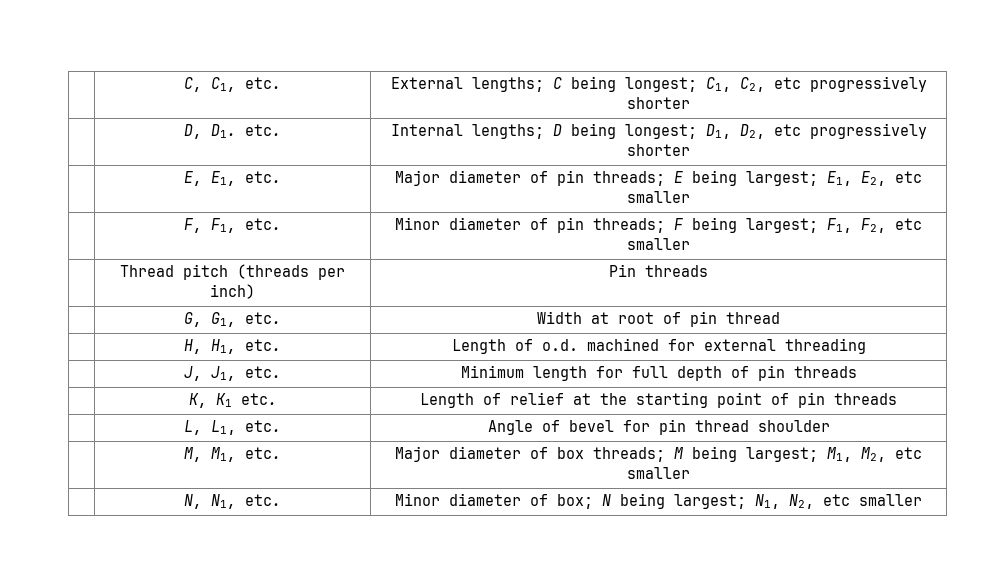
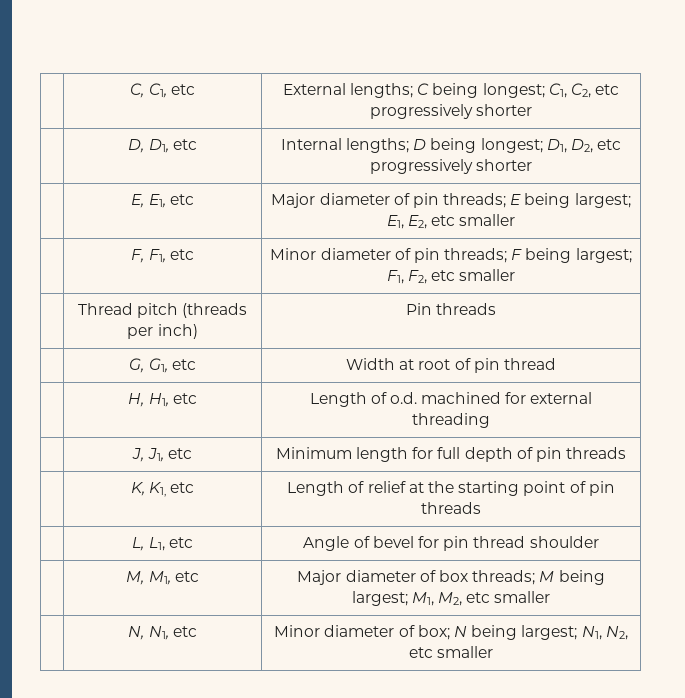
- | C, C1, etc. | External lengths; C being longest; C1, C2, etc progressively shorter
+ | C, C1, etc | External lengths; C being longest; C1, C2, etc progressively shorter
- | D, D1. etc. | Internal lengths; D being longest; D1, D2, etc progressively shorter
+ | D, D1, etc | Internal lengths; D being longest; D1, D2, etc progressively shorter
- | E, E1, etc. | Major diameter of pin threads; E being largest; E1, E2, etc smaller
+ | E, E1, etc | Major diameter of pin threads; E being largest; E1, E2, etc smaller
- | F, F1, etc. | Minor diameter of pin threads; F being largest; F1, F2, etc smaller
+ | F, F1, etc | Minor diameter of pin threads; F being largest; F1, F2, etc smaller
- | G, G1, etc. | Width at root of pin thread
+ | G, G1, etc | Width at root of pin thread
- | H, H1, etc. | Length of o.d. machined for external threading
+ | H, H1, etc | Length of o.d. machined for external threading
- | J, J1, etc. | Minimum length for full depth of pin threads
+ | J, J1, etc | Minimum length for full depth of pin threads
- | K, K1 etc. | Length of relief at the starting point of pin threads
+ | K, K1, etc | Length of relief at the starting point of pin threads
- | L, L1, etc. | Angle of bevel for pin thread shoulder
+ | L, L1, etc | Angle of bevel for pin thread shoulder
- | M, M1, etc. | Major diameter of box threads; M being largest; M1, M2, etc smaller
+ | M, M1, etc | Major diameter of box threads; M being largest; M1, M2, etc smaller
- | N, N1, etc. | Minor diameter of box; N being largest; N1, N2, etc smaller
+ | N, N1, etc | Minor diameter of box; N being largest; N1, N2, etc smaller

